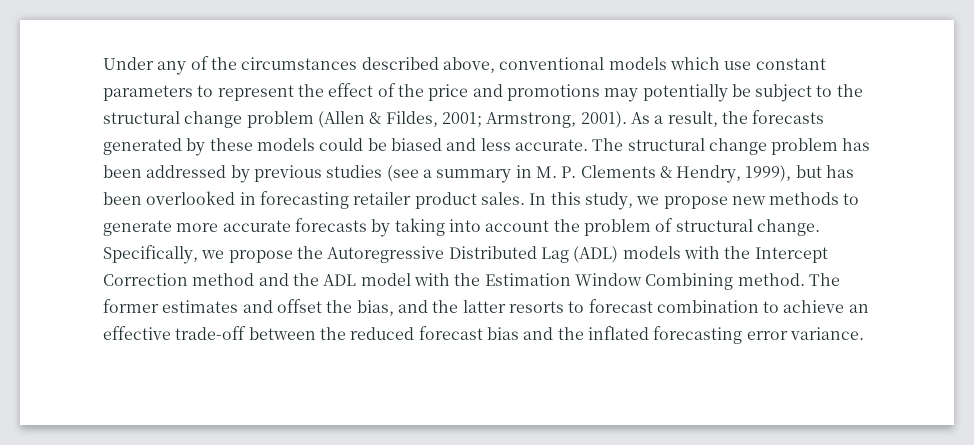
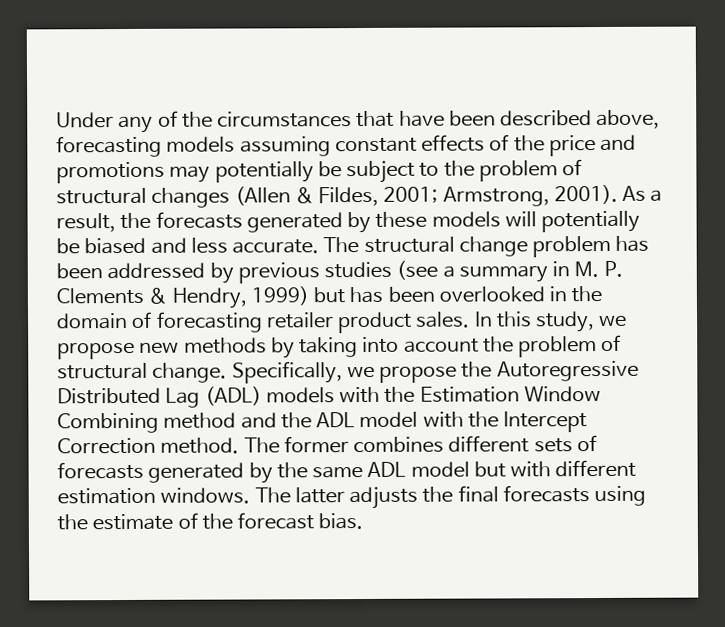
- Under any of the circumstances described above, conventional models which use constant parameters to represent the effect of the price and promotions may potentially be subject to the structural change problem (Allen & Fildes, 2001; Armstrong, 2001).
+ Under any of the circumstances that have been described above, forecasting models assuming constant effects of the price and promotions may potentially be subject to the problem of structural changes (Allen & Fildes, 2001; Armstrong, 2001).
- As a result, the forecasts generated by these models could be biased and less accurate.
+ As a result, the forecasts generated by these models will potentially be biased and less accurate.
- The structural change problem has been addressed by previous studies (see a summary in M. P. Clements & Hendry, 1999), but has been overlooked in forecasting retailer product sales.
+ The structural change problem has been addressed by previous studies (see a summary in M. P. Clements & Hendry, 1999) but has been overlooked in the domain of forecasting retailer product sales.
- In this study, we propose new methods to generate more accurate forecasts by taking into account the problem of structural change.
+ In this study, we propose new methods by taking into account the problem of structural change.
- Specifically, we propose the Autoregressive Distributed Lag (ADL) models with the Intercept Correction method and the ADL model with the Estimation Window Combining method. The former estimates and offset the bias, and the latter resorts to forecast combination to achieve an effective trade-off between the reduced forecast bias and the inflated forecasting error variance.
+ Specifically, we propose the Autoregressive Distributed Lag (ADL) models with the Estimation Window Combining method and the ADL model with the Intercept Correction method. The former combines different sets of forecasts generated by the same ADL model but with different estimation windows. The latter adjusts the final forecasts using the estimate of the forecast bias.

